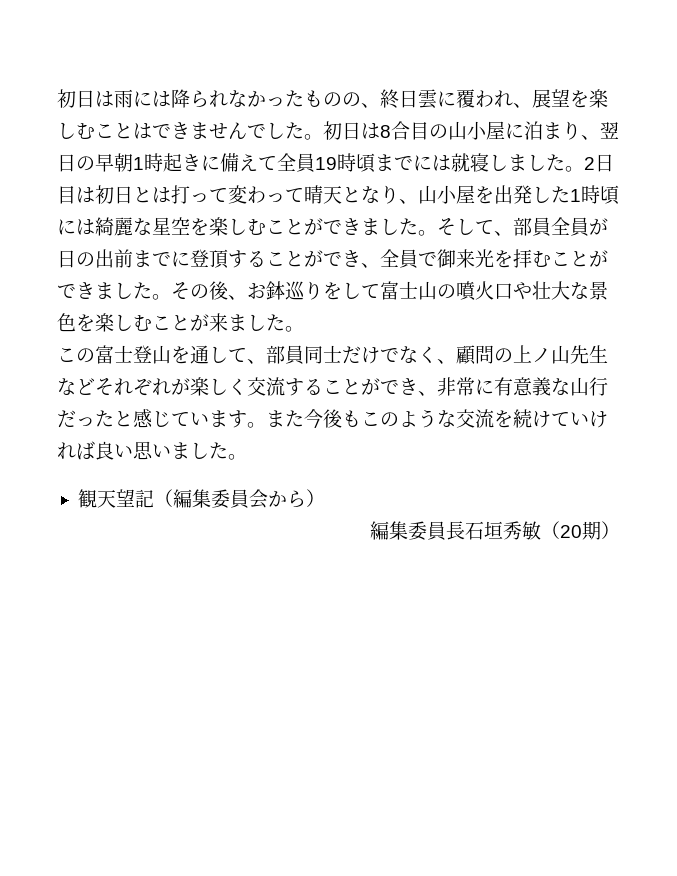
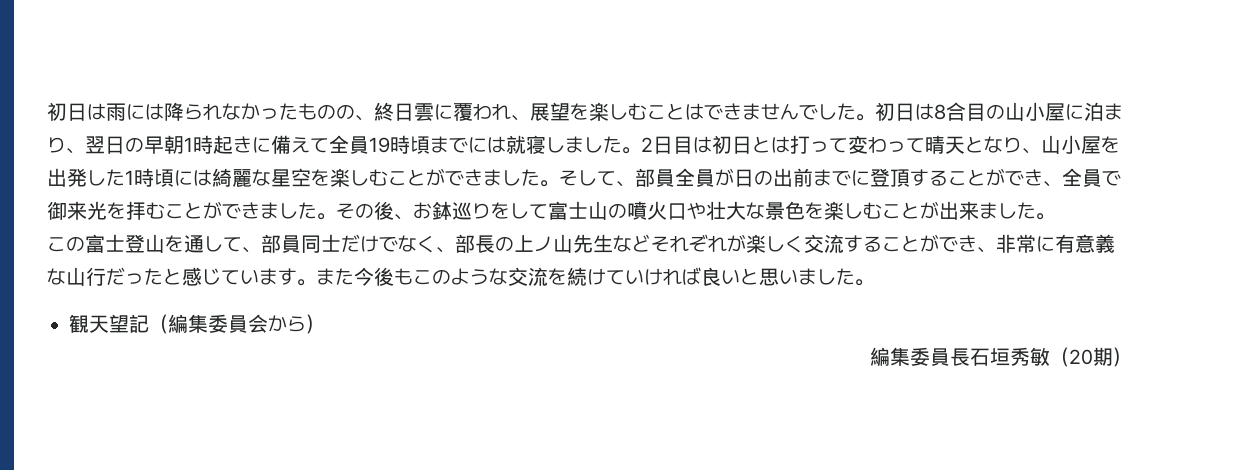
- その後、お鉢巡りをして富士山の噴火口や壮大な景色を楽しむことが来ました。
+ その後、お鉢巡りをして富士山の噴火口や壮大な景色を楽しむことが出来ました。
- この富士登山を通して、部員同士だけでなく、顧問の上ノ山先生などそれぞれが楽しく交流することができ、非常に有意義な山行だったと感じています。
+ この富士登山を通して、部員同士だけでなく、部長の上ノ山先生などそれぞれが楽しく交流することができ、非常に有意義な山行だったと感じています。
- また今後もこのような交流を続けていければ良い思いました。
+ また今後もこのような交流を続けていければ良いと思いました。

